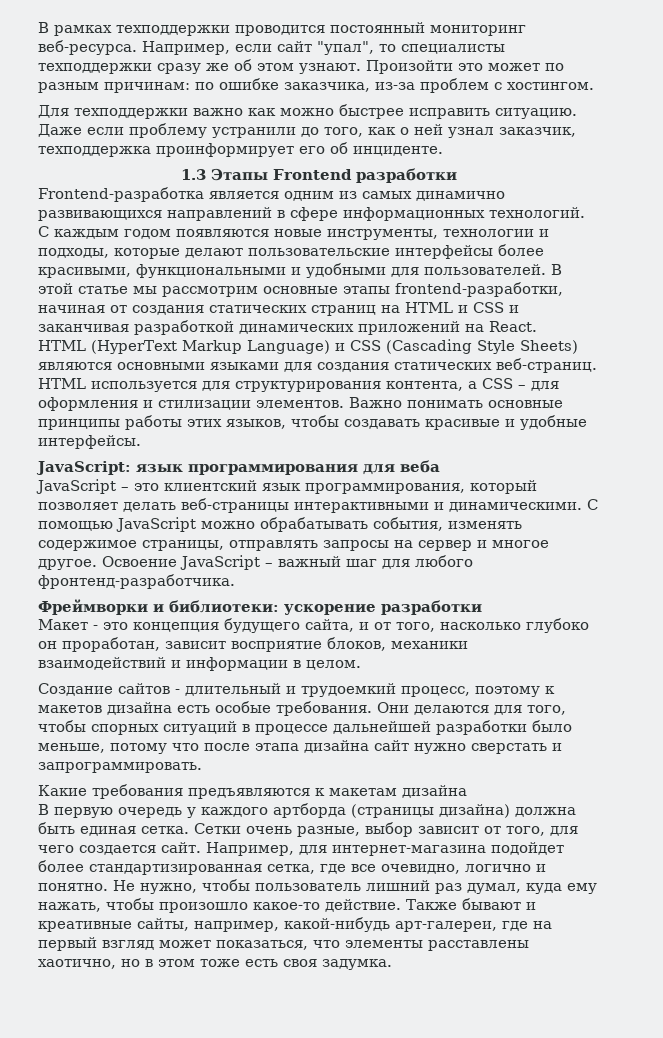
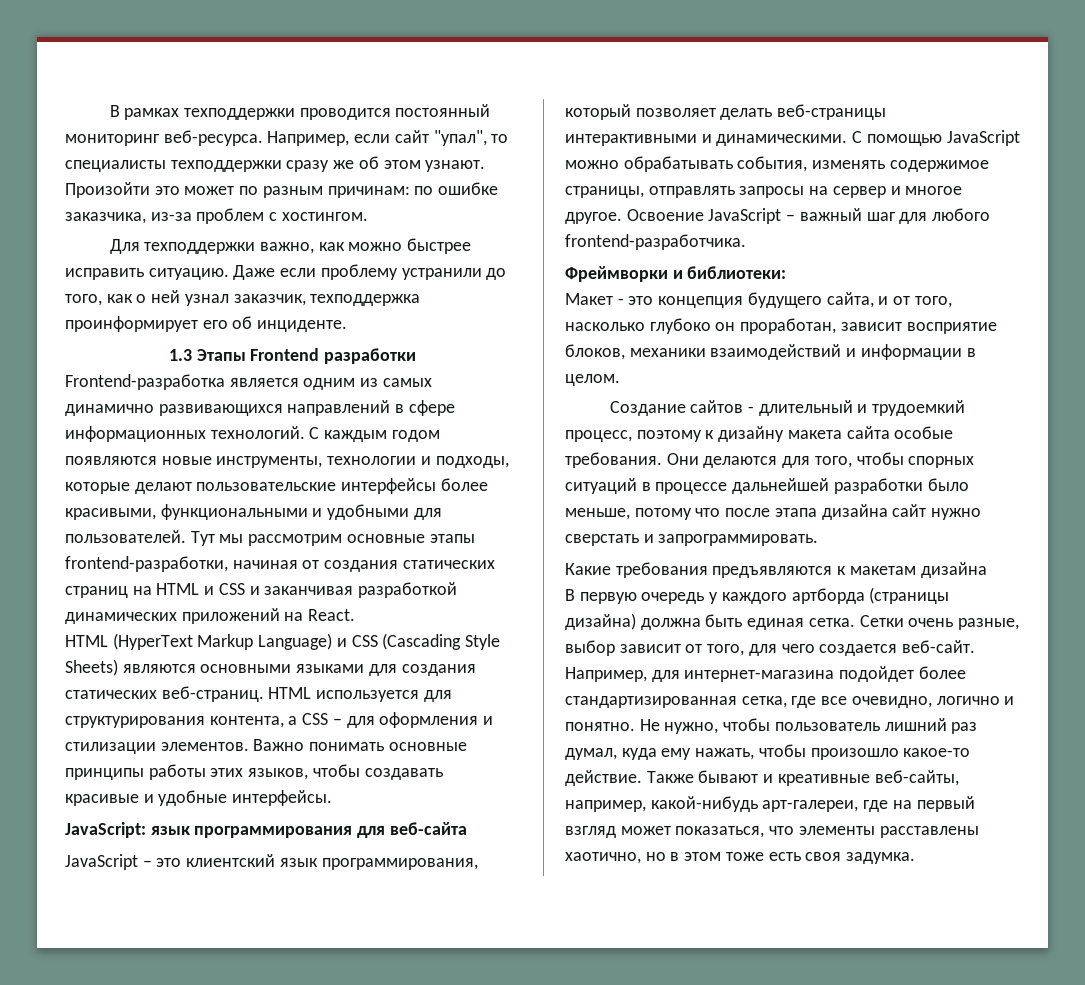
- Для техподдержки важно как можно быстрее исправить ситуацию.
+ Для техподдержки важно, как можно быстрее исправить ситуацию.
- В этой статье мы рассмотрим основные этапы frontend-разработки, начиная от создания статических страниц на HTML и CSS и заканчивая разработкой динамических приложений на React.
+ Тут мы рассмотрим основные этапы frontend-разработки, начиная от создания статических страниц на HTML и CSS и заканчивая разработкой динамических приложений на React.
- JavaScript: язык программирования для веба
+ JavaScript: язык программирования для веб-сайта
- Освоение JavaScript – важный шаг для любого фронтенд-разработчика.
+ Освоение JavaScript – важный шаг для любого frontend-разработчика.
- Фреймворки и библиотеки: ускорение разработки
+ Фреймворки и библиотеки:
- Создание сайтов - длительный и трудоемкий процесс, поэтому к макетов дизайна есть особые требования.
+ Создание сайтов - длительный и трудоемкий процесс, поэтому к дизайну макета сайта особые требования.
- Сетки очень разные, выбор зависит от того, для чего создается сайт.
+ Сетки очень разные, выбор зависит от того, для чего создается веб-сайт.
- Также бывают и креативные сайты, например, какой-нибудь арт-галереи, где на первый взгляд может показаться, что элементы расставлены хаотично, но в этом тоже есть своя задумка.
+ Также бывают и креативные веб-сайты, например, какой-нибудь арт-галереи, где на первый взгляд может показаться, что элементы расставлены хаотично, но в этом тоже есть своя задумка.

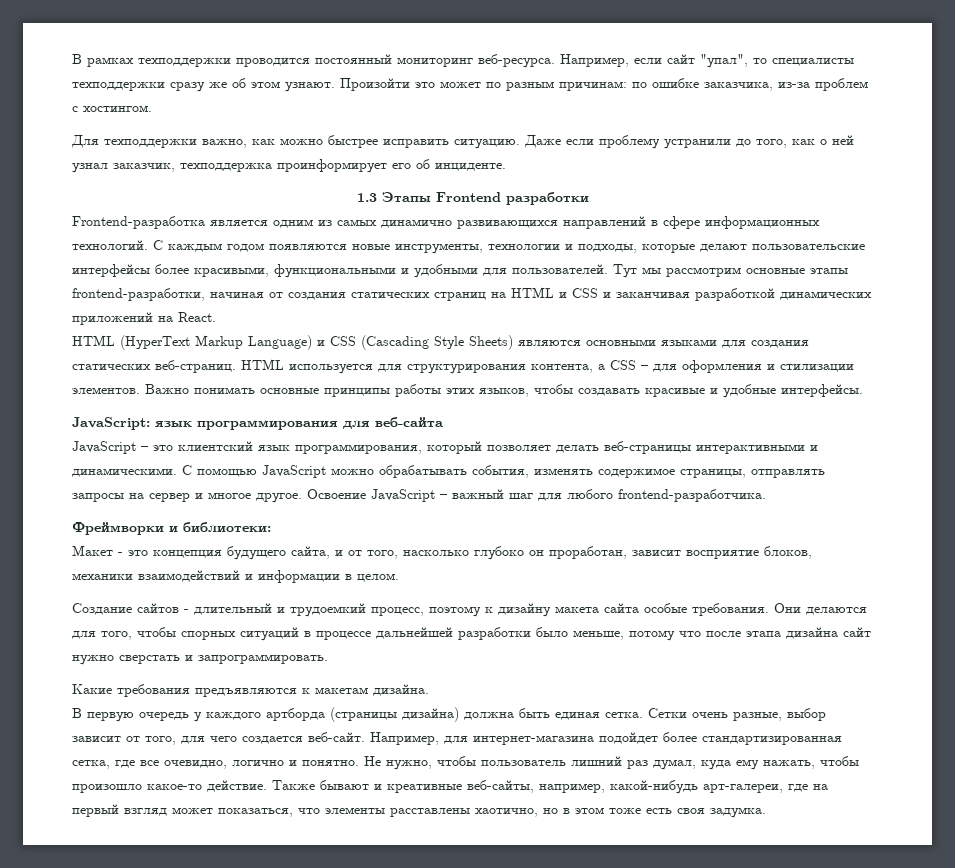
- Какие требования предъявляются к макетам дизайна
+ Какие требования предъявляются к макетам дизайна.

